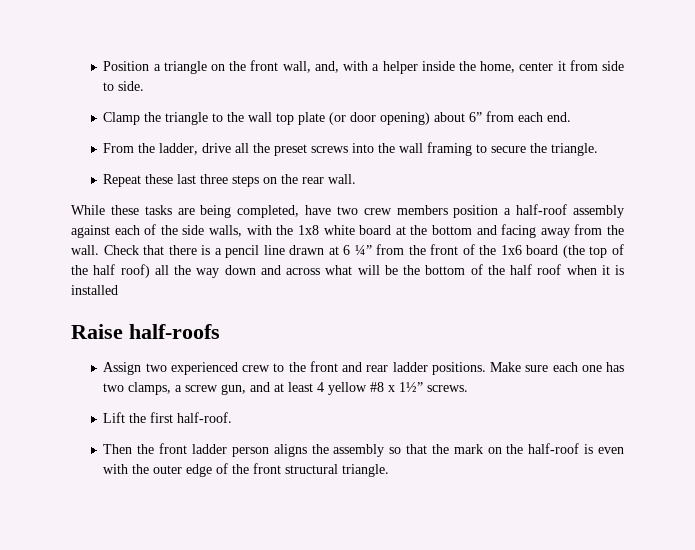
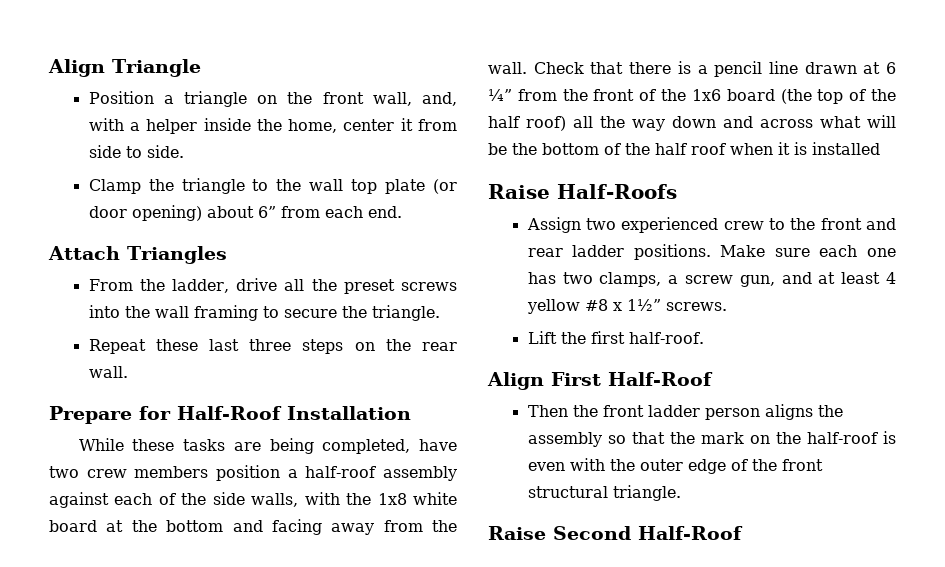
+ Align Triangle
+ Attach Triangles
+ Prepare for Half-Roof Installation
- Raise half-roofs
+ Raise Half-Roofs
+ Align First Half-Roof
+ Raise Second Half-Roof

